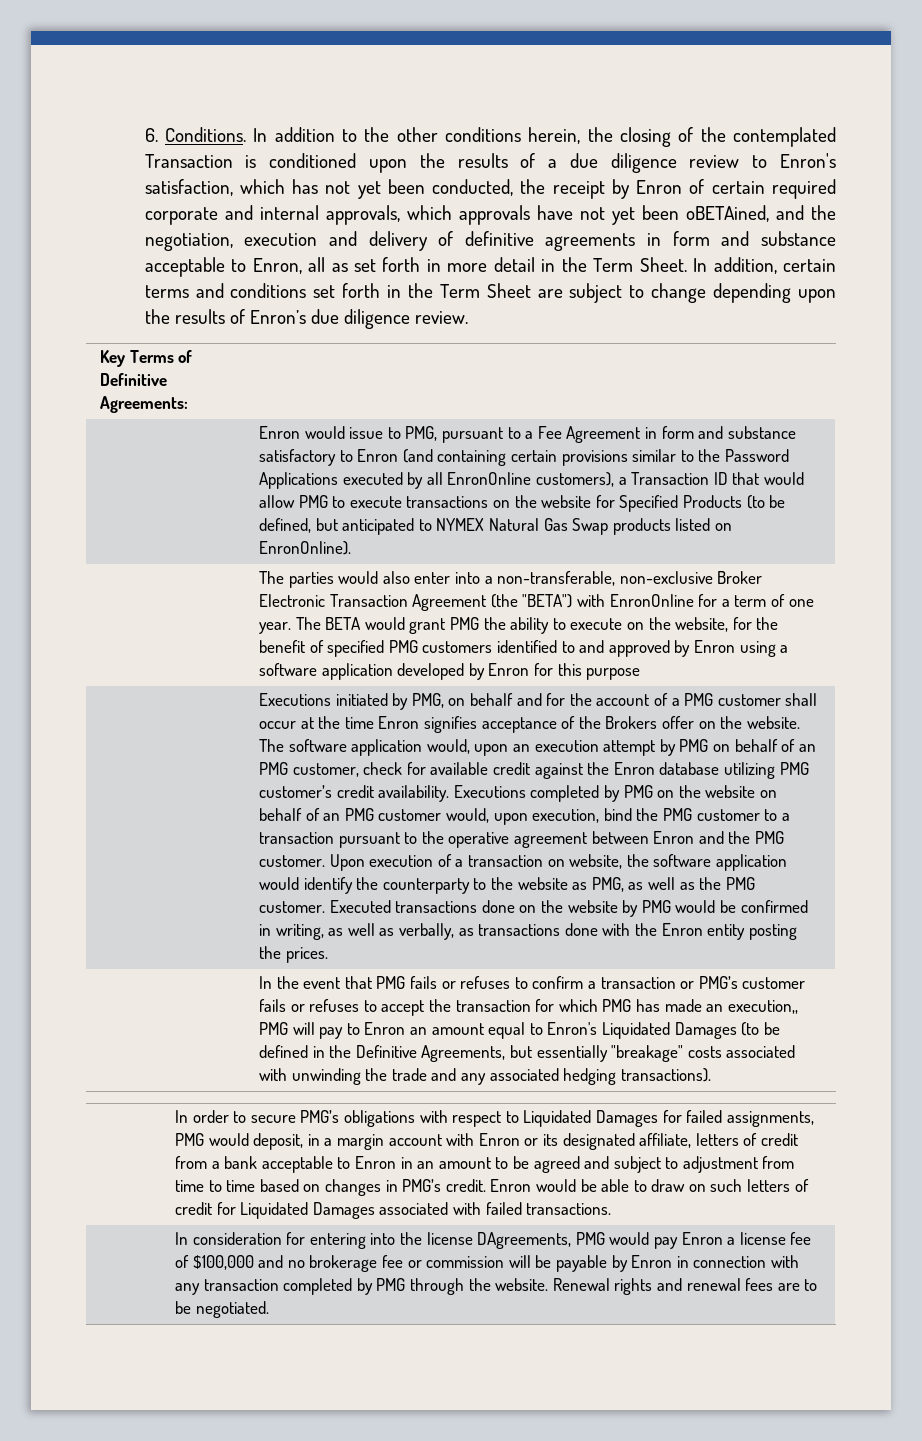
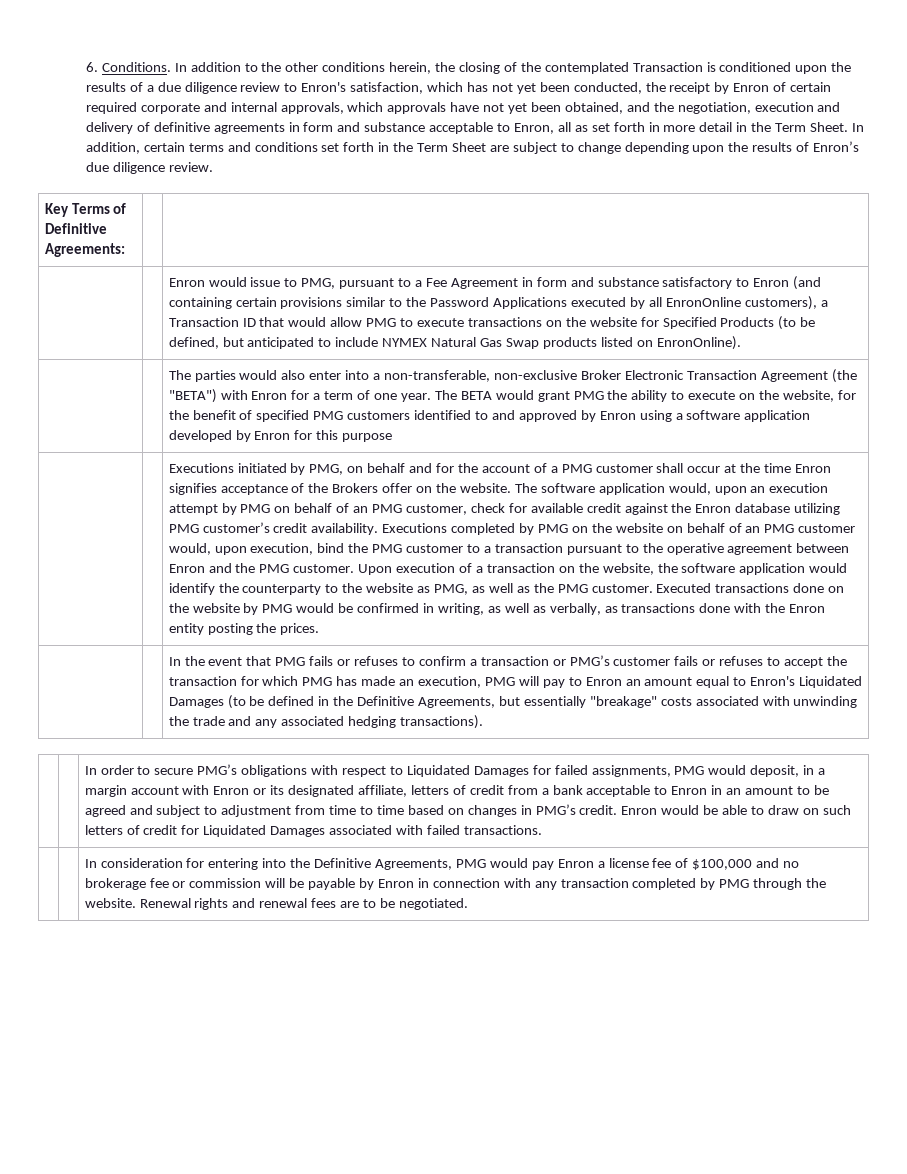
- In addition to the other conditions herein, the closing of the contemplated Transaction is conditioned upon the results of a due diligence review to Enron's satisfaction, which has not yet been conducted, the receipt by Enron of certain required corporate and internal approvals, which approvals have not yet been oBETAined, and the negotiation, execution and delivery of definitive agreements in form and substance acceptable to Enron, all as set forth in more detail in the Term Sheet.
+ In addition to the other conditions herein, the closing of the contemplated Transaction is conditioned upon the results of a due diligence review to Enron's satisfaction, which has not yet been conducted, the receipt by Enron of certain required corporate and internal approvals, which approvals have not yet been obtained, and the negotiation, execution and delivery of definitive agreements in form and substance acceptable to Enron, all as set forth in more detail in the Term Sheet.
- Enron would issue to PMG, pursuant to a Fee Agreement in form and substance satisfactory to Enron (and containing certain provisions similar to the Password Applications executed by all EnronOnline customers), a Transaction ID that would allow PMG to execute transactions on the website for Specified Products (to be defined, but anticipated to NYMEX Natural Gas Swap products listed on EnronOnline).
+ Enron would issue to PMG, pursuant to a Fee Agreement in form and substance satisfactory to Enron (and containing certain provisions similar to the Password Applications executed by all EnronOnline customers), a Transaction ID that would allow PMG to execute transactions on the website for Specified Products (to be defined, but anticipated to include NYMEX Natural Gas Swap products listed on EnronOnline).
- The parties would also enter into a non-transferable, non-exclusive Broker Electronic Transaction Agreement (the "BETA") with EnronOnline for a term of one year.
+ The parties would also enter into a non-transferable, non-exclusive Broker Electronic Transaction Agreement (the "BETA") with Enron for a term of one year.
- Upon execution of a transaction on website, the software application would identify the counterparty to the website as PMG, as well as the PMG customer.
+ Upon execution of a transaction on the website, the software application would identify the counterparty to the website as PMG, as well as the PMG customer.
- In the event that PMG fails or refuses to confirm a transaction or PMG’s customer fails or refuses to accept the transaction for which PMG has made an execution,, PMG will pay to Enron an amount equal to Enron's Liquidated Damages (to be defined in the Definitive Agreements, but essentially "breakage" costs associated with unwinding the trade and any associated hedging transactions).
+ In the event that PMG fails or refuses to confirm a transaction or PMG’s customer fails or refuses to accept the transaction for which PMG has made an execution, PMG will pay to Enron an amount equal to Enron's Liquidated Damages (to be defined in the Definitive Agreements, but essentially "breakage" costs associated with unwinding the trade and any associated hedging transactions).
- In consideration for entering into the license DAgreements, PMG would pay Enron a license fee of $100,000 and no brokerage fee or commission will be payable by Enron in connection with any transaction completed by PMG through the website.
+ In consideration for entering into the Definitive Agreements, PMG would pay Enron a license fee of $100,000 and no brokerage fee or commission will be payable by Enron in connection with any transaction completed by PMG through the website.

